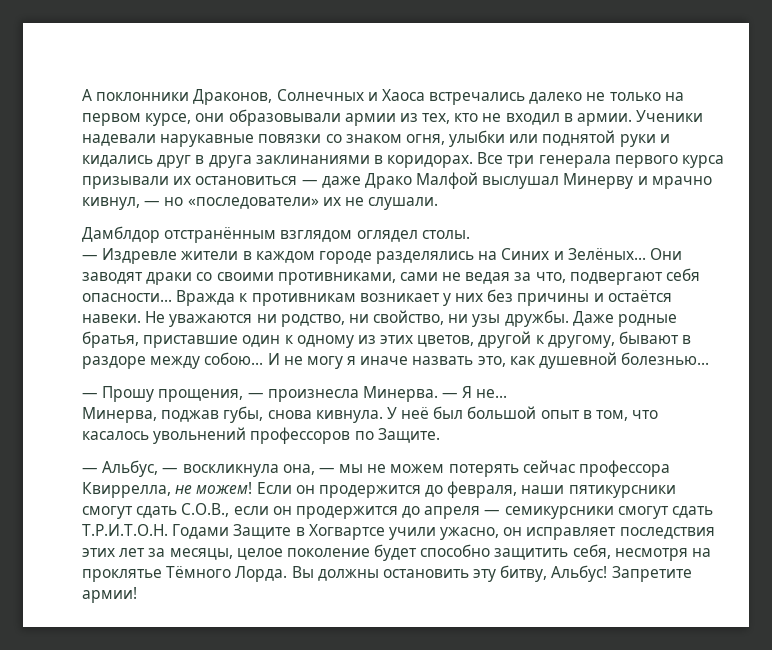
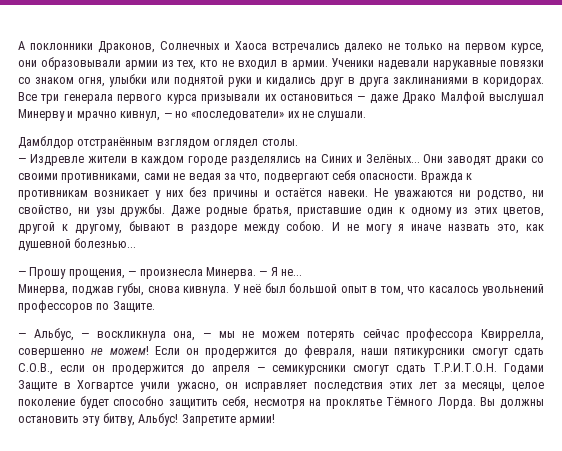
- Они заводят драки со своими противниками, сами не ведая за что, подвергают себя опасности...
+ Они заводят драки со своими противниками, сами не ведая за что, подвергают себя опасности.
- Даже родные братья, приставшие один к одному из этих цветов, другой к другому, бывают в раздоре между собою...
+ Даже родные братья, приставшие один к одному из этих цветов, другой к другому, бывают в раздоре между собою.
- — Альбус, — воскликнула она, — мы не можем потерять сейчас профессора Квиррелла, не можем!
+ — Альбус, — воскликнула она, — мы не можем потерять сейчас профессора Квиррелла, совершенно не можем!

